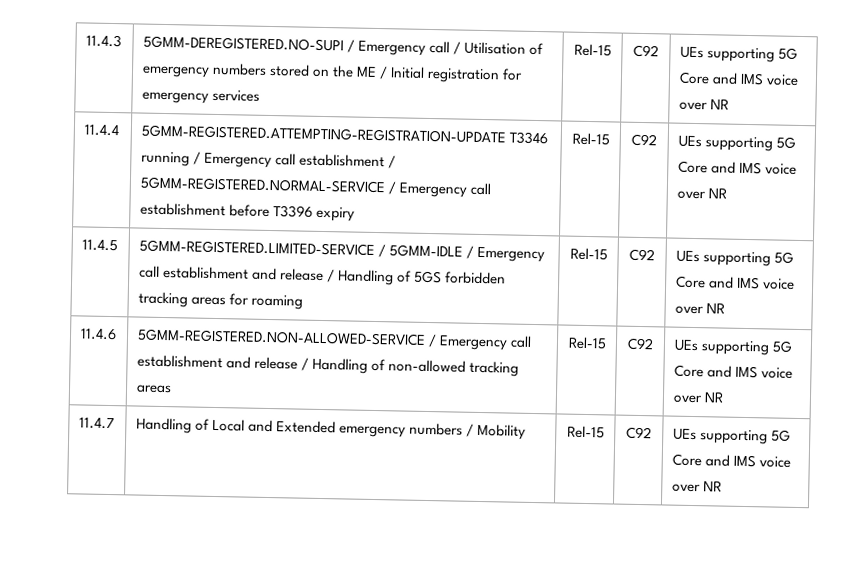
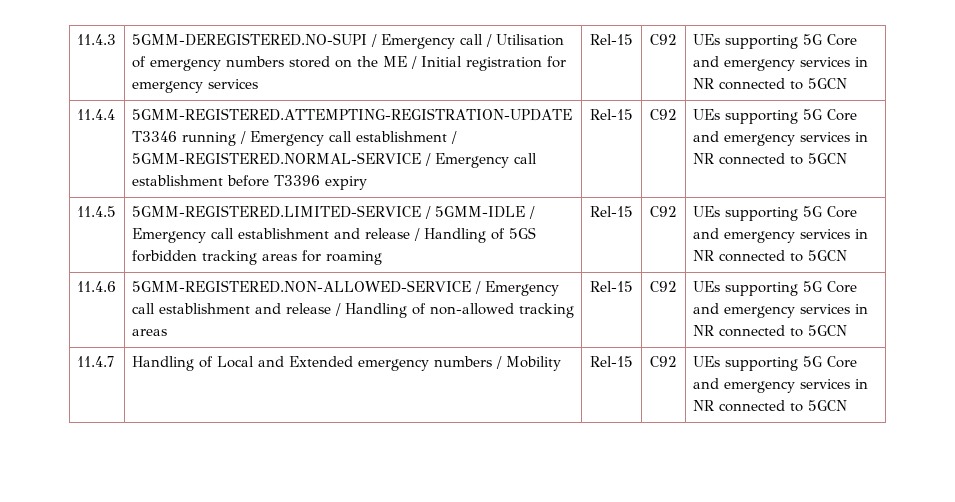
- 11.4.3 | 5GMM-DEREGISTERED.NO-SUPI / Emergency call / Utilisation of emergency numbers stored on the ME / Initial registration for emergency services | Rel-15 | C92 | UEs supporting 5G Core and IMS voice over NR
+ 11.4.3 | 5GMM-DEREGISTERED.NO-SUPI / Emergency call / Utilisation of emergency numbers stored on the ME / Initial registration for emergency services | Rel-15 | C92 | UEs supporting 5G Core and emergency services in NR connected to 5GCN
- 11.4.4 | 5GMM-REGISTERED.ATTEMPTING-REGISTRATION-UPDATE T3346 running / Emergency call establishment / 5GMM-REGISTERED.NORMAL-SERVICE / Emergency call establishment before T3396 expiry | Rel-15 | C92 | UEs supporting 5G Core and IMS voice over NR
+ 11.4.4 | 5GMM-REGISTERED.ATTEMPTING-REGISTRATION-UPDATE T3346 running / Emergency call establishment / 5GMM-REGISTERED.NORMAL-SERVICE / Emergency call establishment before T3396 expiry | Rel-15 | C92 | UEs supporting 5G Core and emergency services in NR connected to 5GCN
- 11.4.5 | 5GMM-REGISTERED.LIMITED-SERVICE / 5GMM-IDLE / Emergency call establishment and release / Handling of 5GS forbidden tracking areas for roaming | Rel-15 | C92 | UEs supporting 5G Core and IMS voice over NR
+ 11.4.5 | 5GMM-REGISTERED.LIMITED-SERVICE / 5GMM-IDLE / Emergency call establishment and release / Handling of 5GS forbidden tracking areas for roaming | Rel-15 | C92 | UEs supporting 5G Core and emergency services in NR connected to 5GCN
- 11.4.6 | 5GMM-REGISTERED.NON-ALLOWED-SERVICE / Emergency call establishment and release / Handling of non-allowed tracking areas | Rel-15 | C92 | UEs supporting 5G Core and IMS voice over NR
+ 11.4.6 | 5GMM-REGISTERED.NON-ALLOWED-SERVICE / Emergency call establishment and release / Handling of non-allowed tracking areas | Rel-15 | C92 | UEs supporting 5G Core and emergency services in NR connected to 5GCN
- 11.4.7 | Handling of Local and Extended emergency numbers / Mobility | Rel-15 | C92 | UEs supporting 5G Core and IMS voice over NR
+ 11.4.7 | Handling of Local and Extended emergency numbers / Mobility | Rel-15 | C92 | UEs supporting 5G Core and emergency services in NR connected to 5GCN

